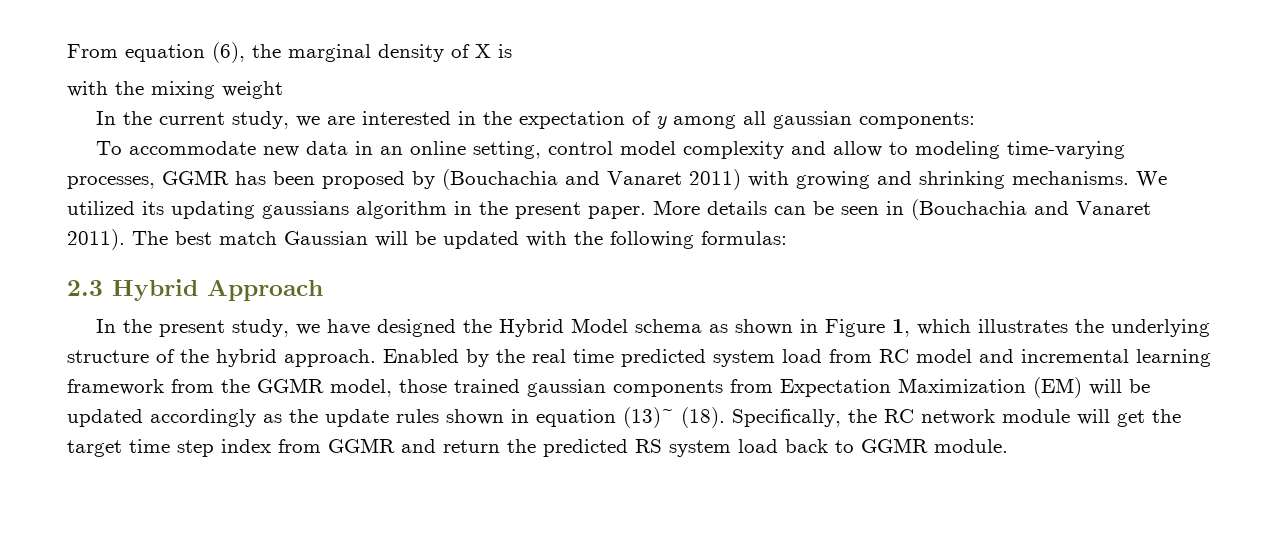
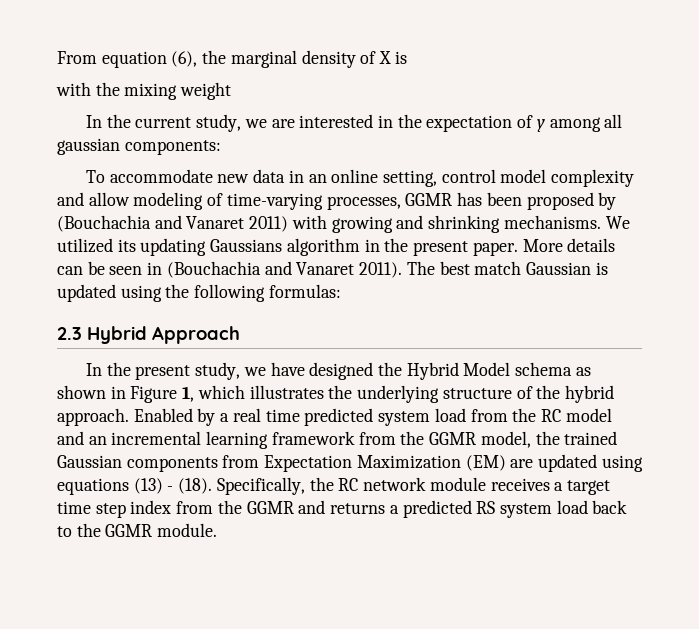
- To accommodate new data in an online setting, control model complexity and allow to modeling time-varying processes, GGMR has been proposed by (Bouchachia and Vanaret 2011) with growing and shrinking mechanisms.
+ To accommodate new data in an online setting, control model complexity and allow modeling of time-varying processes, GGMR has been proposed by (Bouchachia and Vanaret 2011) with growing and shrinking mechanisms.
- We utilized its updating gaussians algorithm in the present paper.
+ We utilized its updating Gaussians algorithm in the present paper.
- The best match Gaussian will be updated with the following formulas:
+ The best match Gaussian is updated using the following formulas:
- Enabled by the real time predicted system load from RC model and incremental learning framework from the GGMR model, those trained gaussian components from Expectation Maximization (EM) will be updated accordingly as the update rules shown in equation (13)~ (18).
+ Enabled by a real time predicted system load from the RC model and an incremental learning framework from the GGMR model, the trained Gaussian components from Expectation Maximization (EM) are updated using equations (13) - (18).
- Specifically, the RC network module will get the target time step index from GGMR and return the predicted RS system load back to GGMR module.
+ Specifically, the RC network module receives a target time step index from the GGMR and returns a predicted RS system load back to the GGMR module.

